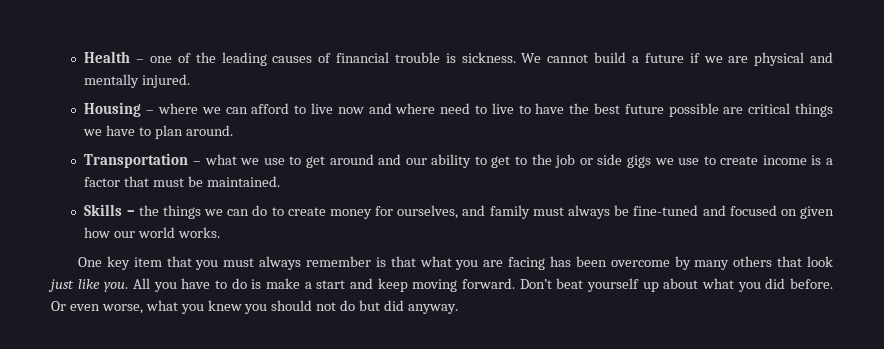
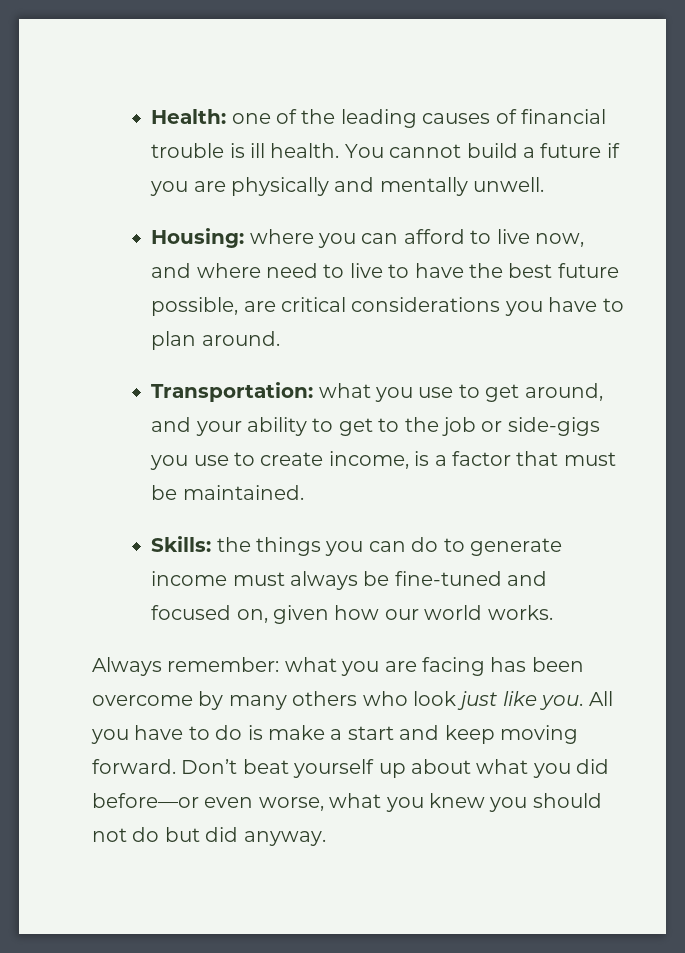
- Health – one of the leading causes of financial trouble is sickness. We cannot build a future if we are physical and mentally injured.
- Housing – where we can afford to live now and where need to live to have the best future possible are critical things we have to plan around.
+ Health: one of the leading causes of financial trouble is ill health. You cannot build a future if you are physically and mentally unwell.
+ Housing: where you can afford to live now, and where need to live to have the best future possible, are critical considerations you have to plan around.
- Transportation – what we use to get around and our ability to get to the job or side gigs we use to create income is a factor that must be maintained.
+ Transportation: what you use to get around, and your ability to get to the job or side-gigs you use to create income, is a factor that must be maintained.
- Skills – the things we can do to create money for ourselves, and family must always be fine-tuned and focused on given how our world works.
+ Skills: the things you can do to generate income must always be fine-tuned and focused on, given how our world works.
- One key item that you must always remember is that what you are facing has been overcome by many others that look just like you.
+ Always remember: what you are facing has been overcome by many others who look just like you.
- Don’t beat yourself up about what you did before. Or even worse, what you knew you should not do but did anyway.
+ Don’t beat yourself up about what you did before—or even worse, what you knew you should not do but did anyway.

